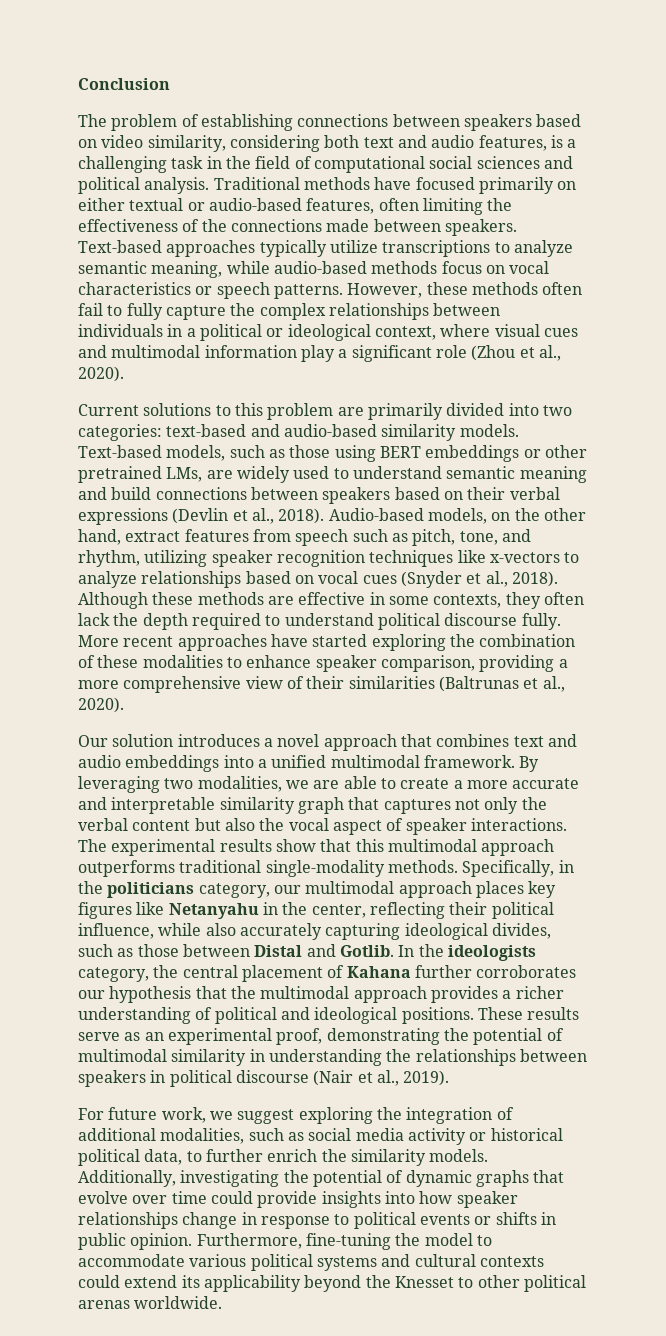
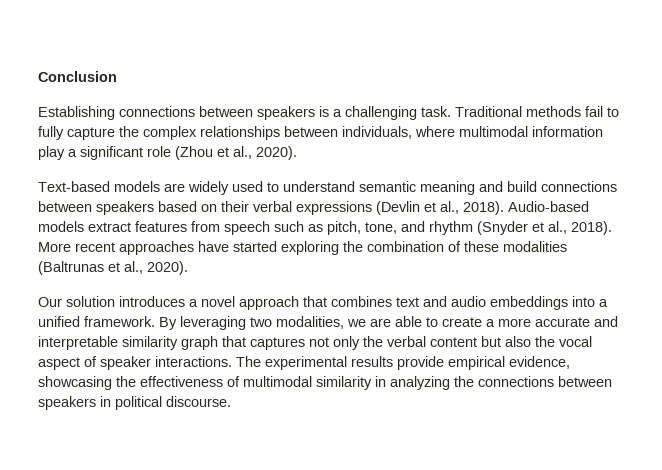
- The problem of establishing connections between speakers based on video similarity, considering both text and audio features, is a challenging task in the field of computational social sciences and political analysis. Traditional methods have focused primarily on either textual or audio-based features, often limiting the effectiveness of the connections made between speakers. Text-based approaches typically utilize transcriptions to analyze semantic meaning, while audio-based methods focus on vocal characteristics or speech patterns. However, these methods often fail to fully capture the complex relationships between individuals in a political or ideological context, where visual cues and multimodal information play a significant role (Zhou et al., 2020).
+ Establishing connections between speakers is a challenging task. Traditional methods fail to fully capture the complex relationships between individuals, where multimodal information play a significant role (Zhou et al., 2020).
- Current solutions to this problem are primarily divided into two categories: text-based and audio-based similarity models. Text-based models, such as those using BERT embeddings or other pretrained LMs, are widely used to understand semantic meaning and build connections between speakers based on their verbal expressions (Devlin et al., 2018).
+ Text-based models are widely used to understand semantic meaning and build connections between speakers based on their verbal expressions (Devlin et al., 2018).
- Audio-based models, on the other hand, extract features from speech such as pitch, tone, and rhythm, utilizing speaker recognition techniques like x-vectors to analyze relationships based on vocal cues (Snyder et al., 2018). Although these methods are effective in some contexts, they often lack the depth required to understand political discourse fully.
+ Audio-based models extract features from speech such as pitch, tone, and rhythm (Snyder et al., 2018).
- More recent approaches have started exploring the combination of these modalities to enhance speaker comparison, providing a more comprehensive view of their similarities (Baltrunas et al., 2020).
+ More recent approaches have started exploring the combination of these modalities (Baltrunas et al., 2020).
- Our solution introduces a novel approach that combines text and audio embeddings into a unified multimodal framework.
+ Our solution introduces a novel approach that combines text and audio embeddings into a unified framework.
- The experimental results show that this multimodal approach outperforms traditional single-modality methods. Specifically, in the politicians category, our multimodal approach places key figures like Netanyahu in the center, reflecting their political influence, while also accurately capturing ideological divides, such as those between Distal and Gotlib. In the ideologists category, the central placement of Kahana further corroborates our hypothesis that the multimodal approach provides a richer understanding of political and ideological positions. These results serve as an experimental proof, demonstrating the potential of multimodal similarity in understanding the relationships between speakers in political discourse (Nair et al., 2019).
- For future work, we suggest exploring the integration of additional modalities, such as social media activity or historical political data, to further enrich the similarity models. Additionally, investigating the potential of dynamic graphs that evolve over time could provide insights into how speaker relationships change in response to political events or shifts in public opinion. Furthermore, fine-tuning the model to accommodate various political systems and cultural contexts could extend its applicability beyond the Knesset to other political arenas worldwide.
+ The experimental results provide empirical evidence, showcasing the effectiveness of multimodal similarity in analyzing the connections between speakers in political discourse.

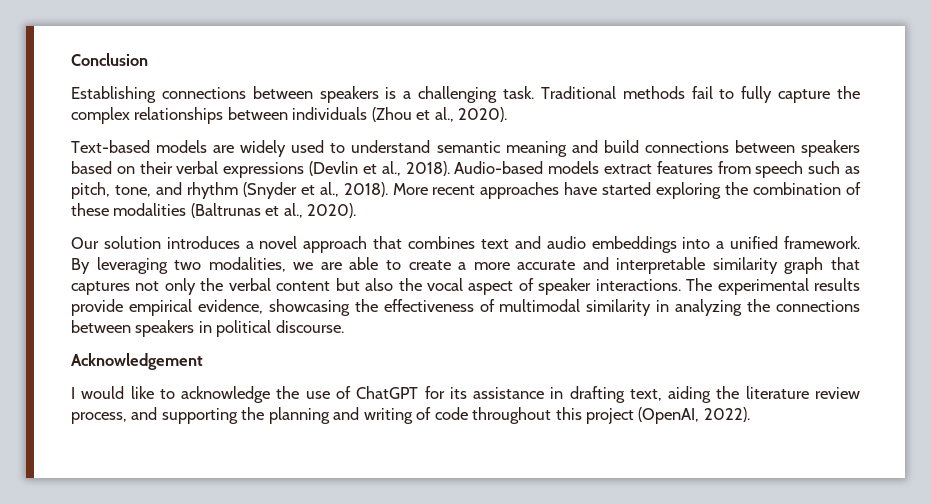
- Traditional methods fail to fully capture the complex relationships between individuals, where multimodal information play a significant role (Zhou et al., 2020).
+ Traditional methods fail to fully capture the complex relationships between individuals (Zhou et al., 2020).
+ Acknowledgement
+ I would like to acknowledge the use of ChatGPT for its assistance in drafting text, aiding the literature review process, and supporting the planning and writing of code throughout this project (OpenAI, 2022).

